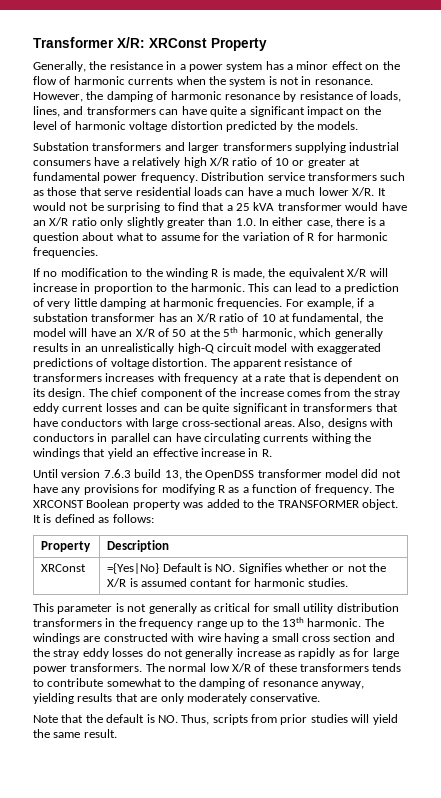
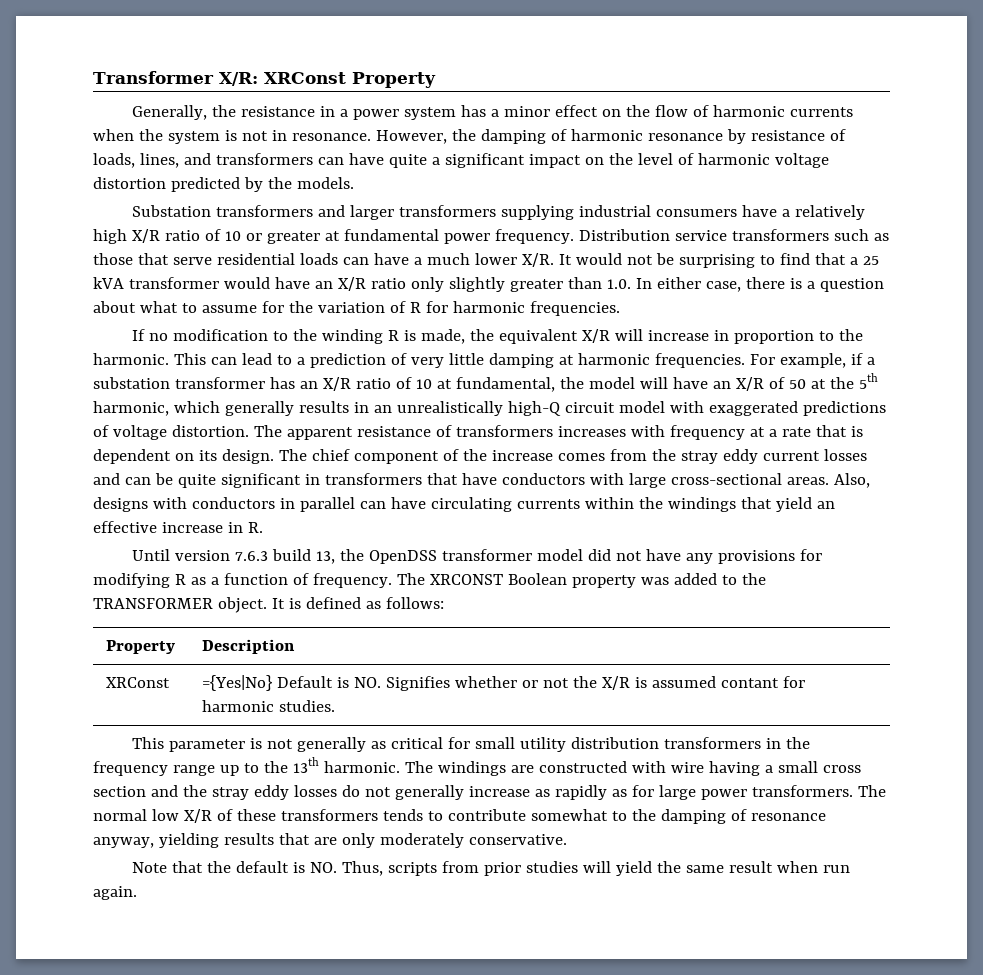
- Also, designs with conductors in parallel can have circulating currents withing the windings that yield an effective increase in R.
+ Also, designs with conductors in parallel can have circulating currents within the windings that yield an effective increase in R.
- Note that the default is NO. Thus, scripts from prior studies will yield the same result.
+ Note that the default is NO. Thus, scripts from prior studies will yield the same result when run again.

